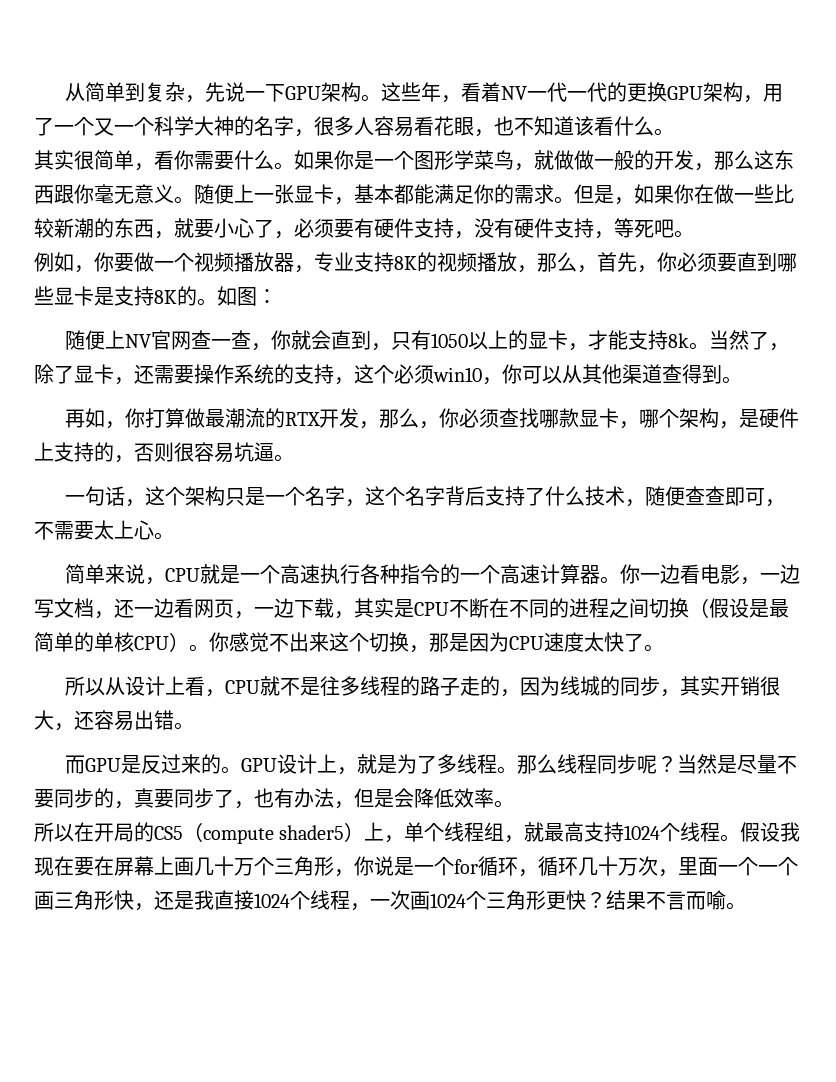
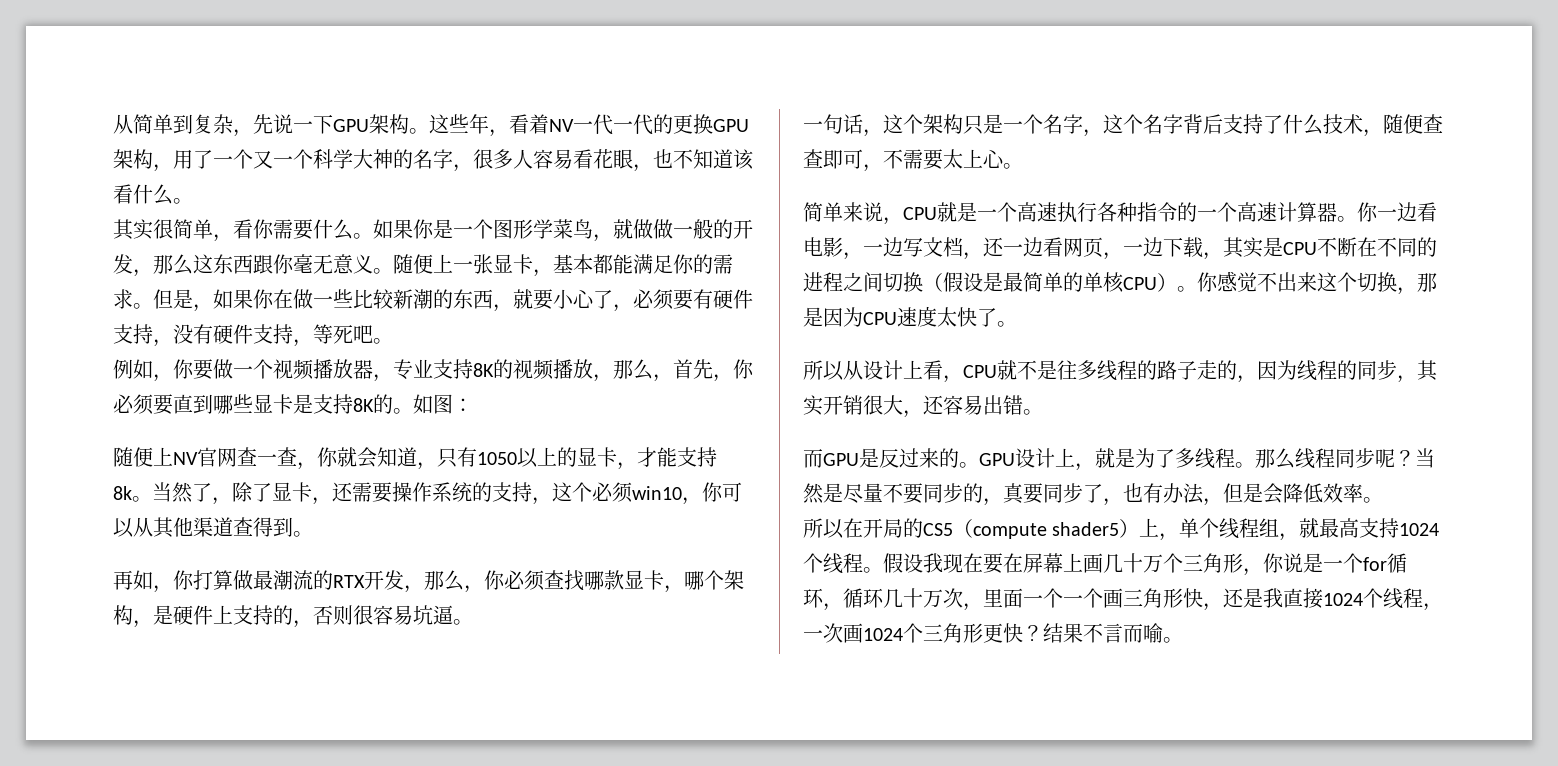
- 随便上NV官网查一查，你就会直到，只有1050以上的显卡，才能支持8k。
+ 随便上NV官网查一查，你就会知道，只有1050以上的显卡，才能支持8k。
- 所以从设计上看，CPU就不是往多线程的路子走的，因为线城的同步，其实开销很大，还容易出错。
+ 所以从设计上看，CPU就不是往多线程的路子走的，因为线程的同步，其实开销很大，还容易出错。

